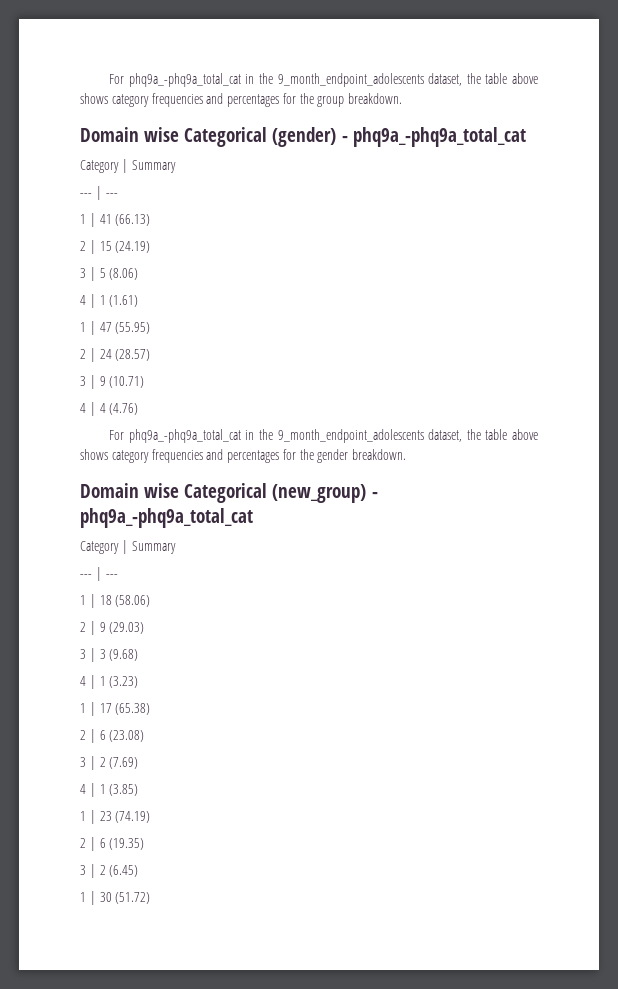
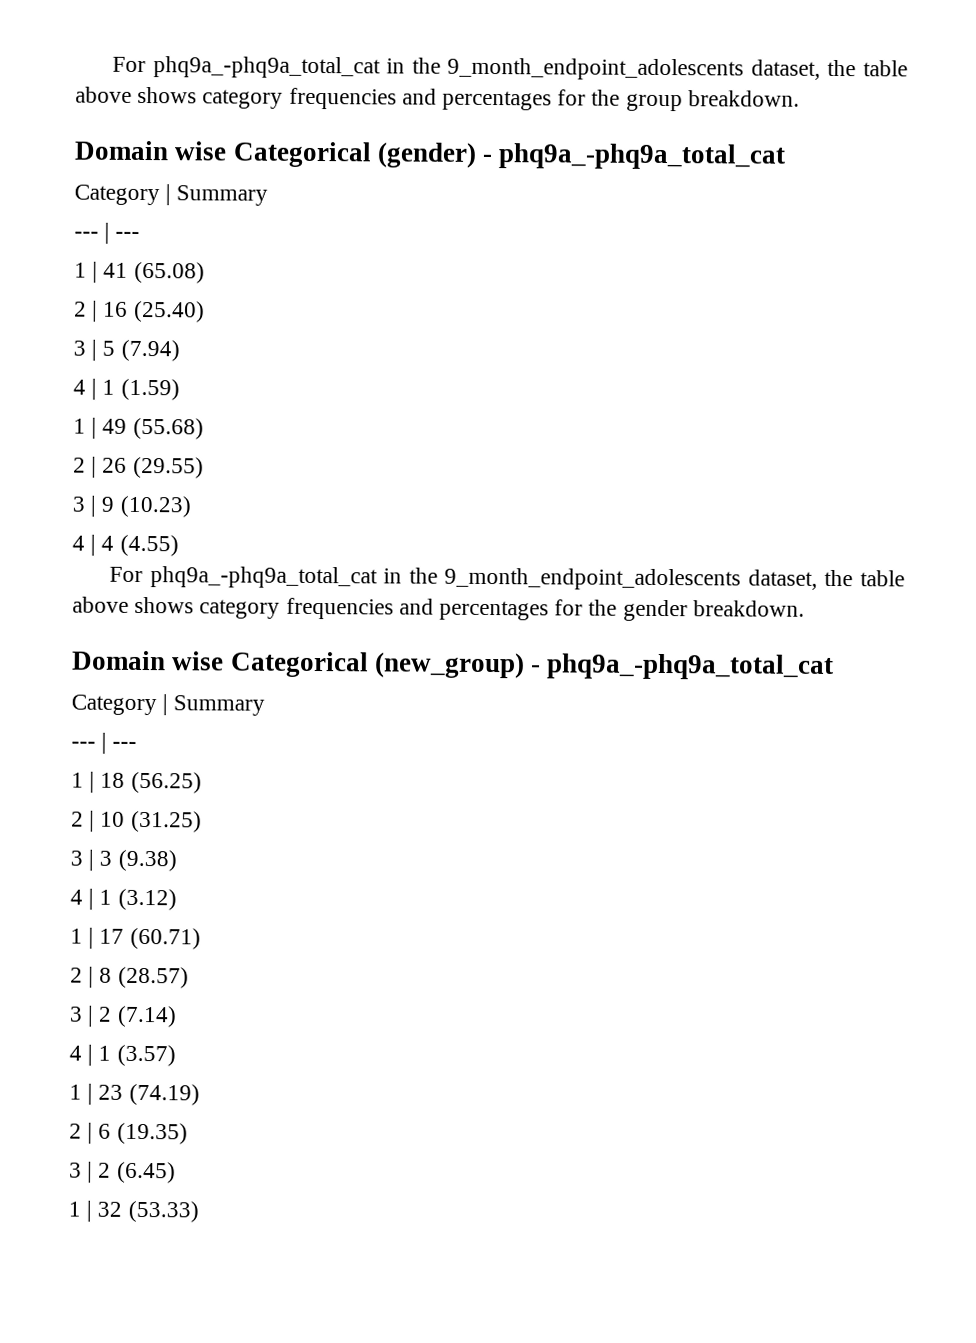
- 1 | 41 (66.13)
- 2 | 15 (24.19)
+ 1 | 41 (65.08)
+ 2 | 16 (25.40)
- 3 | 5 (8.06)
- 4 | 1 (1.61)
- 1 | 47 (55.95)
- 2 | 24 (28.57)
+ 3 | 5 (7.94)
+ 4 | 1 (1.59)
+ 1 | 49 (55.68)
+ 2 | 26 (29.55)
- 3 | 9 (10.71)
+ 3 | 9 (10.23)
- 4 | 4 (4.76)
+ 4 | 4 (4.55)
- 1 | 18 (58.06)
- 2 | 9 (29.03)
+ 1 | 18 (56.25)
+ 2 | 10 (31.25)
- 3 | 3 (9.68)
- 4 | 1 (3.23)
+ 3 | 3 (9.38)
+ 4 | 1 (3.12)
- 1 | 17 (65.38)
- 2 | 6 (23.08)
- 3 | 2 (7.69)
- 4 | 1 (3.85)
+ 1 | 17 (60.71)
+ 2 | 8 (28.57)
+ 3 | 2 (7.14)
+ 4 | 1 (3.57)
- 1 | 30 (51.72)
+ 1 | 32 (53.33)

